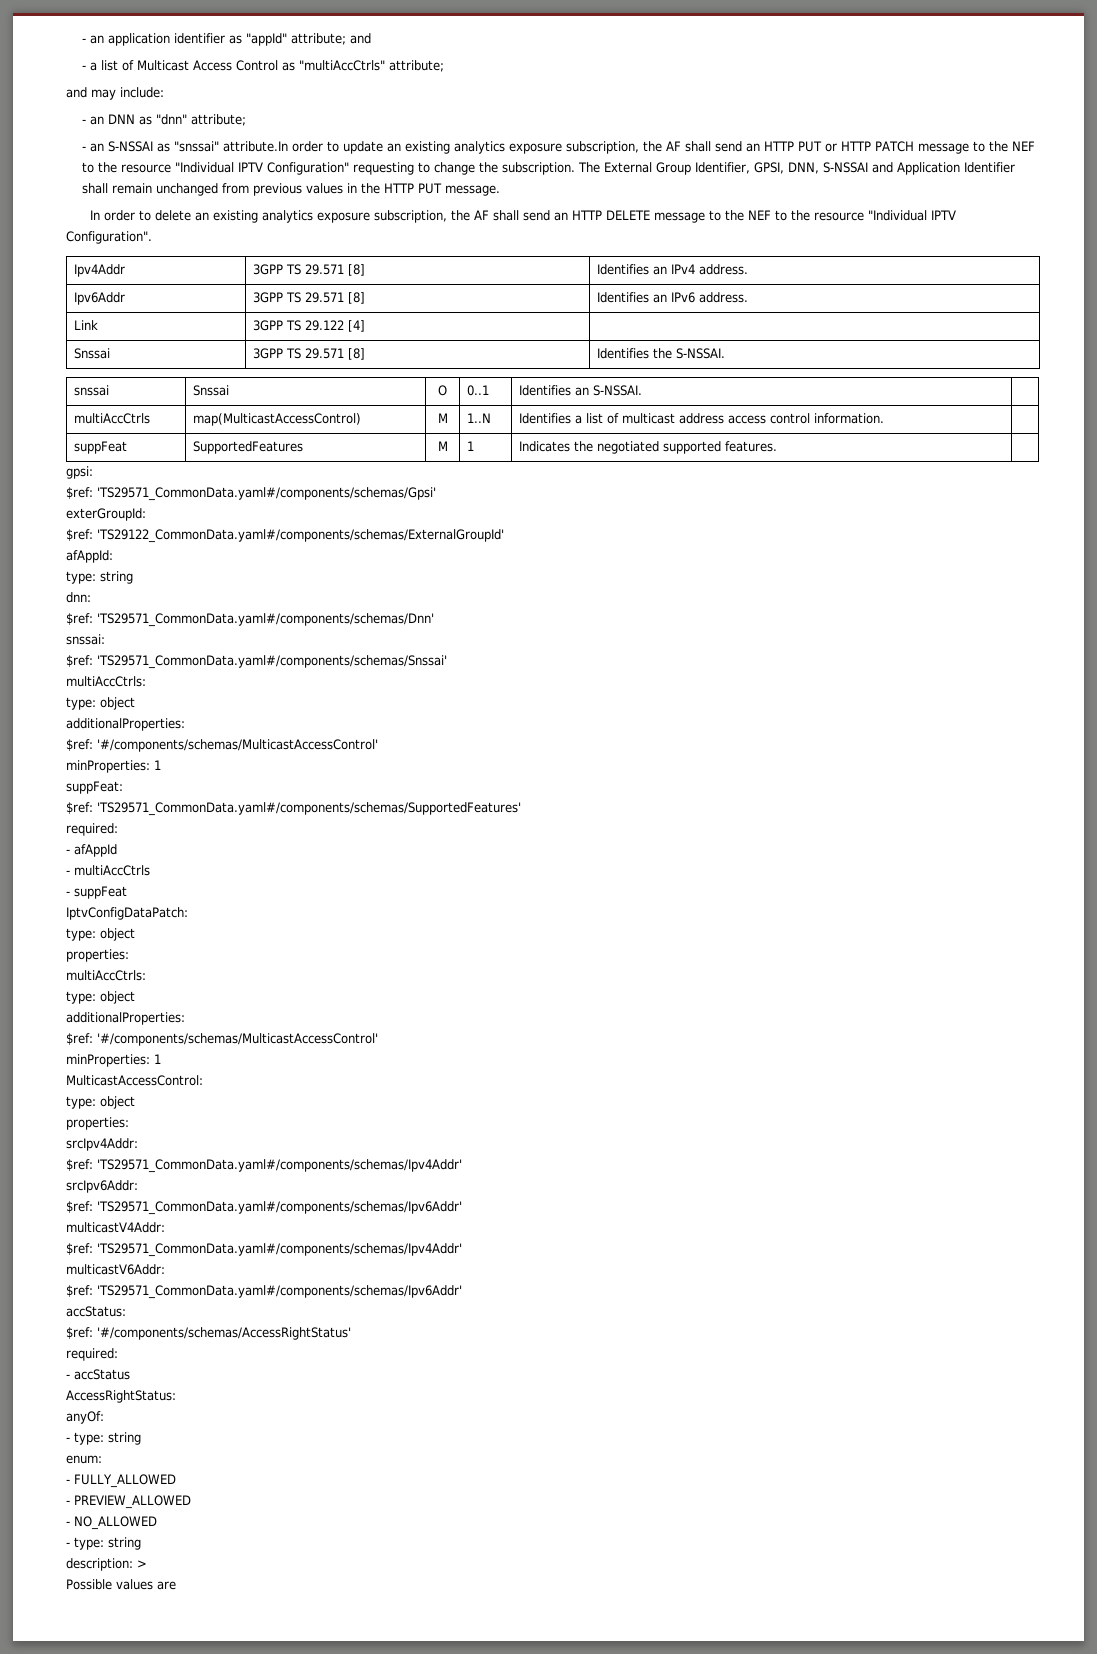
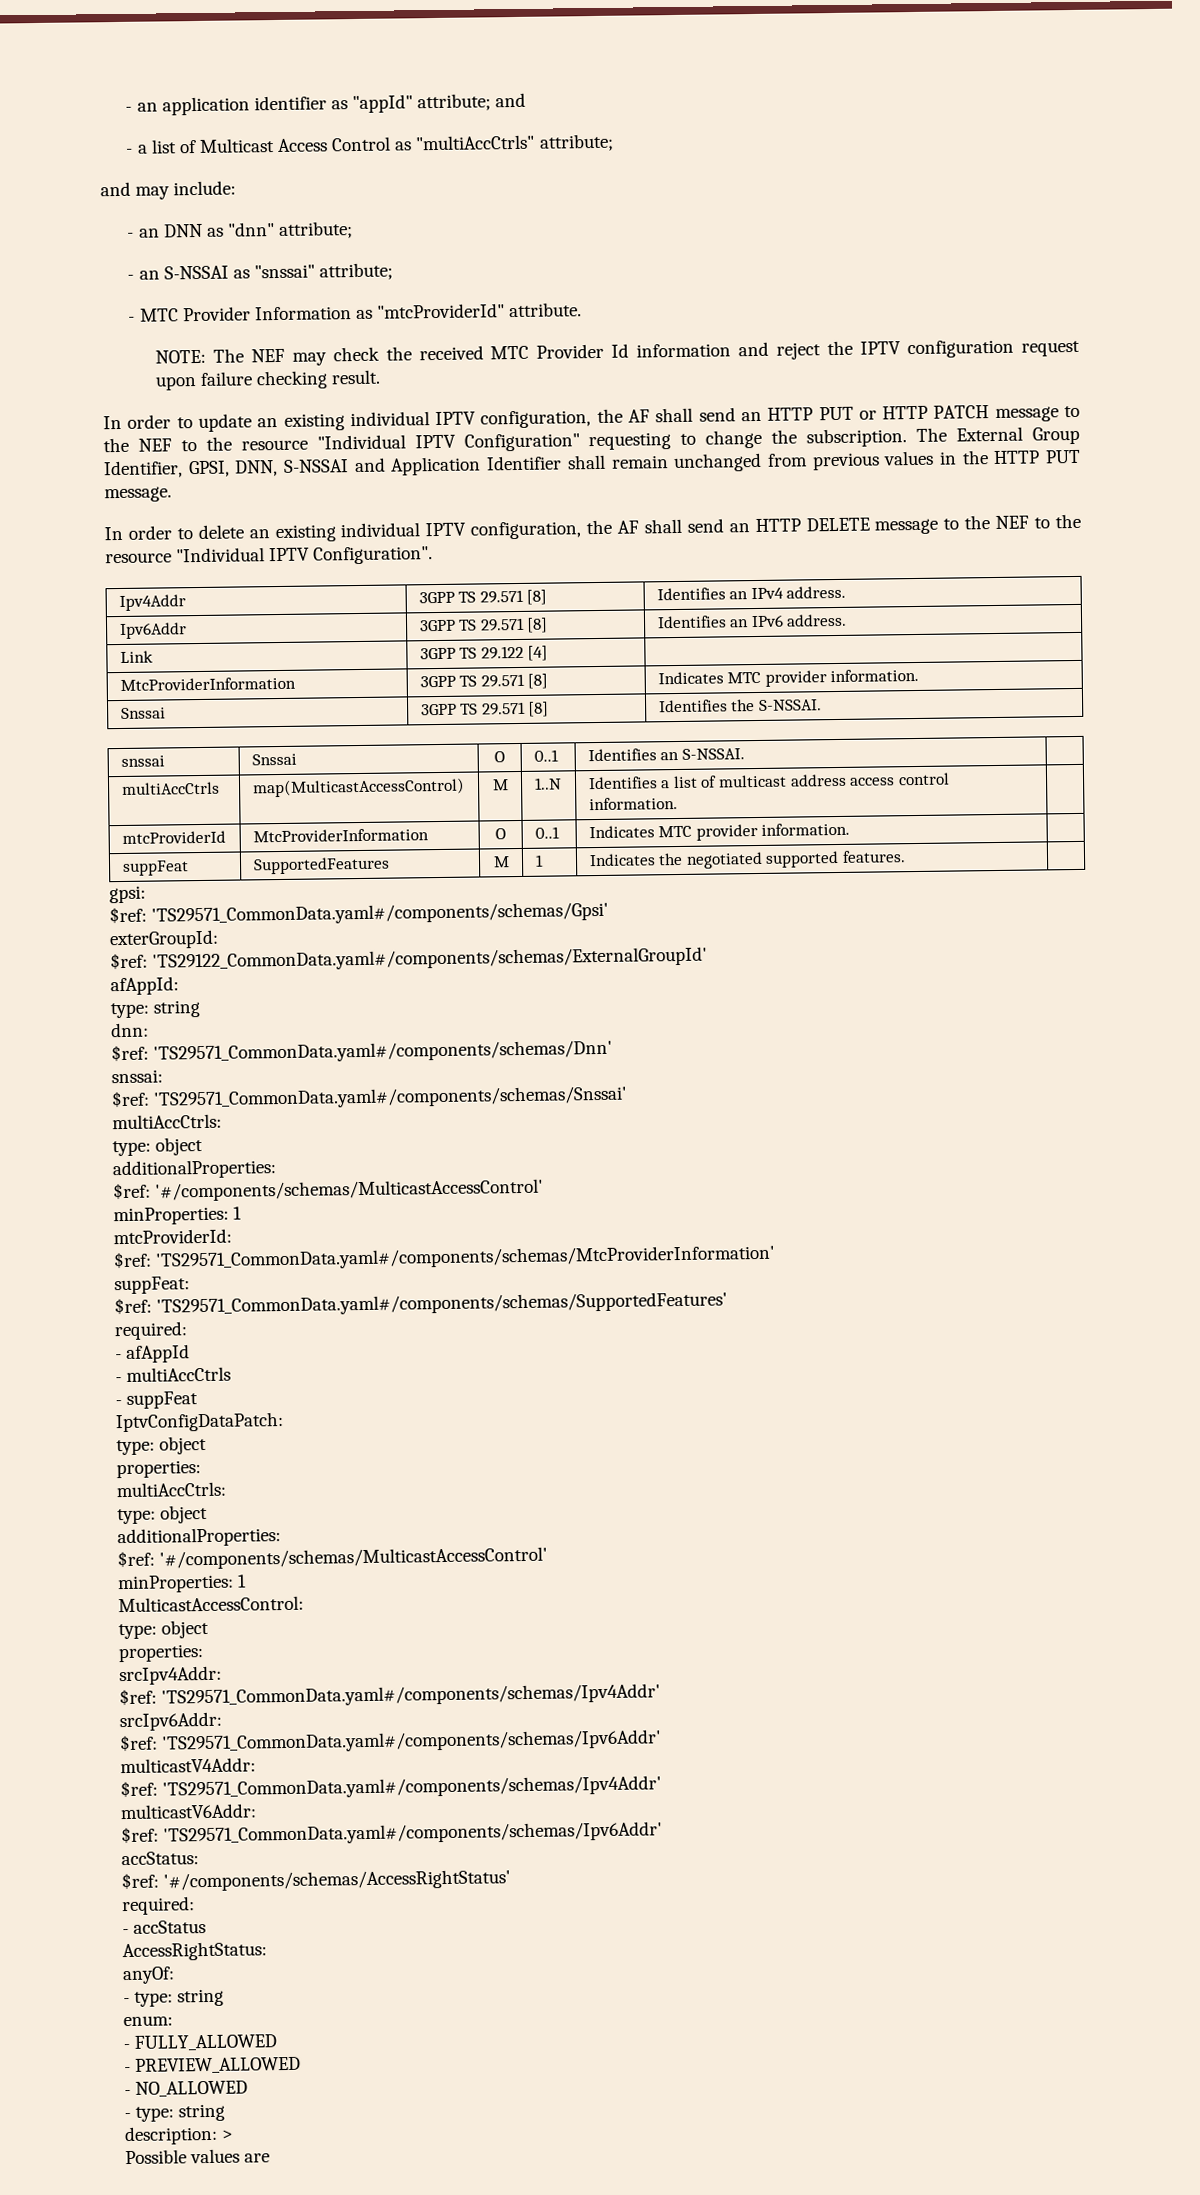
- - an S-NSSAI as "snssai" attribute.In order to update an existing analytics exposure subscription, the AF shall send an HTTP PUT or HTTP PATCH message to the NEF to the resource "Individual IPTV Configuration" requesting to change the subscription.
+ - an S-NSSAI as "snssai" attribute;
+ - MTC Provider Information as "mtcProviderId" attribute.
+ NOTE: The NEF may check the received MTC Provider Id information and reject the IPTV configuration request upon failure checking result.
+ In order to update an existing individual IPTV configuration, the AF shall send an HTTP PUT or HTTP PATCH message to the NEF to the resource "Individual IPTV Configuration" requesting to change the subscription.
- In order to delete an existing analytics exposure subscription, the AF shall send an HTTP DELETE message to the NEF to the resource "Individual IPTV Configuration".
+ In order to delete an existing individual IPTV configuration, the AF shall send an HTTP DELETE message to the NEF to the resource "Individual IPTV Configuration".
+ MtcProviderInformation | 3GPP TS 29.571 [8] | Indicates MTC provider information.
+ mtcProviderId | MtcProviderInformation | O | 0..1 | Indicates MTC provider information. |
+ mtcProviderId:
+ $ref: 'TS29571_CommonData.yaml#/components/schemas/MtcProviderInformation'

